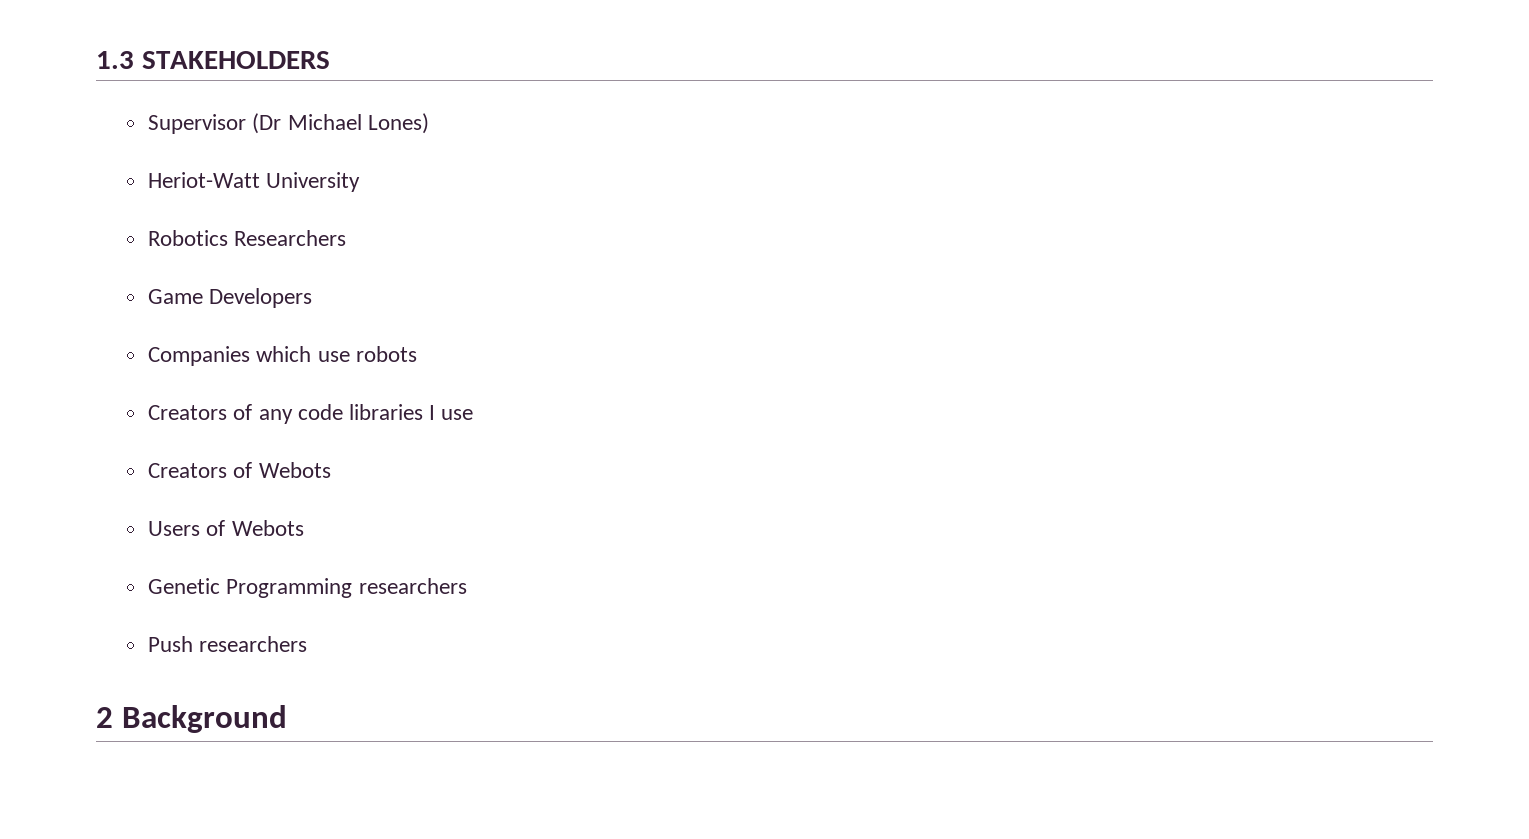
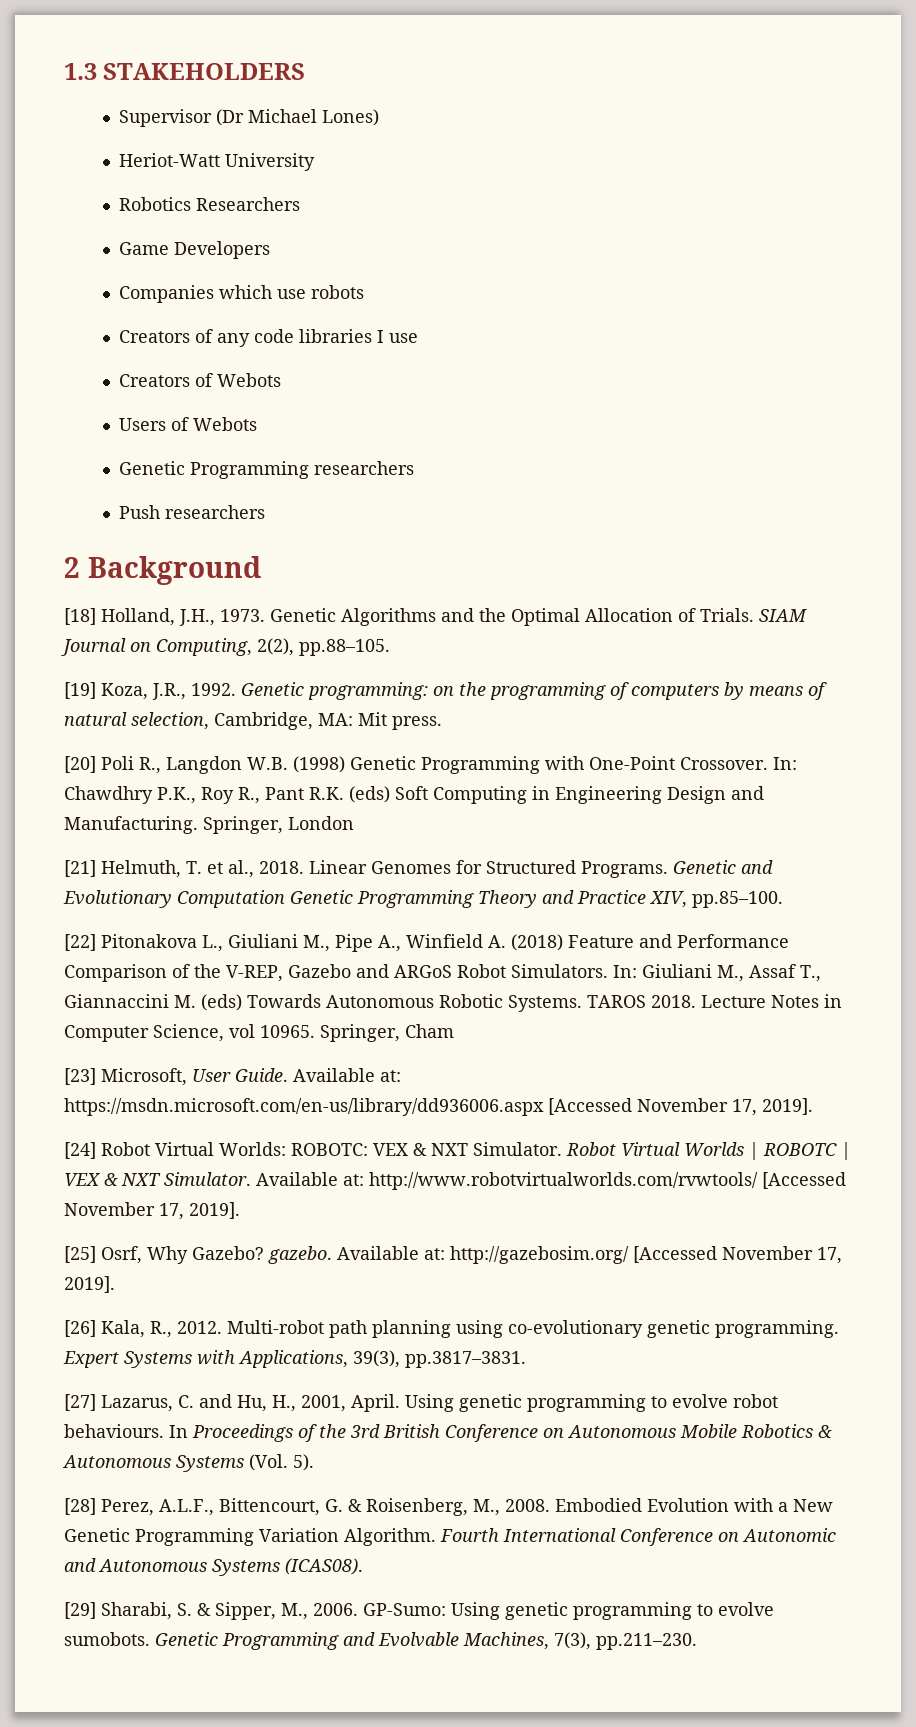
+ [18] Holland, J.H., 1973. Genetic Algorithms and the Optimal Allocation of Trials. SIAM Journal on Computing, 2(2), pp.88–105.
+ [19] Koza, J.R., 1992. Genetic programming: on the programming of computers by means of natural selection, Cambridge, MA: Mit press.
+ [20] Poli R., Langdon W.B. (1998) Genetic Programming with One-Point Crossover. In: Chawdhry P.K., Roy R., Pant R.K. (eds) Soft Computing in Engineering Design and Manufacturing. Springer, London
+ [21] Helmuth, T. et al., 2018. Linear Genomes for Structured Programs. Genetic and Evolutionary Computation Genetic Programming Theory and Practice XIV, pp.85–100.
+ [22] Pitonakova L., Giuliani M., Pipe A., Winfield A. (2018) Feature and Performance Comparison of the V-REP, Gazebo and ARGoS Robot Simulators. In: Giuliani M., Assaf T., Giannaccini M. (eds) Towards Autonomous Robotic Systems. TAROS 2018. Lecture Notes in Computer Science, vol 10965. Springer, Cham
+ [23] Microsoft, User Guide. Available at: https://msdn.microsoft.com/en-us/library/dd936006.aspx [Accessed November 17, 2019].
+ [24] Robot Virtual Worlds: ROBOTC: VEX & NXT Simulator. Robot Virtual Worlds | ROBOTC | VEX & NXT Simulator. Available at: http://www.robotvirtualworlds.com/rvwtools/ [Accessed November 17, 2019].
+ [25] Osrf, Why Gazebo? gazebo. Available at: http://gazebosim.org/ [Accessed November 17, 2019].
+ [26] Kala, R., 2012. Multi-robot path planning using co-evolutionary genetic programming. Expert Systems with Applications, 39(3), pp.3817–3831.
+ [27] Lazarus, C. and Hu, H., 2001, April. Using genetic programming to evolve robot behaviours. In Proceedings of the 3rd British Conference on Autonomous Mobile Robotics & Autonomous Systems (Vol. 5).
+ [28] Perez, A.L.F., Bittencourt, G. & Roisenberg, M., 2008. Embodied Evolution with a New Genetic Programming Variation Algorithm. Fourth International Conference on Autonomic and Autonomous Systems (ICAS08).
+ [29] Sharabi, S. & Sipper, M., 2006. GP-Sumo: Using genetic programming to evolve sumobots. Genetic Programming and Evolvable Machines, 7(3), pp.211–230.

